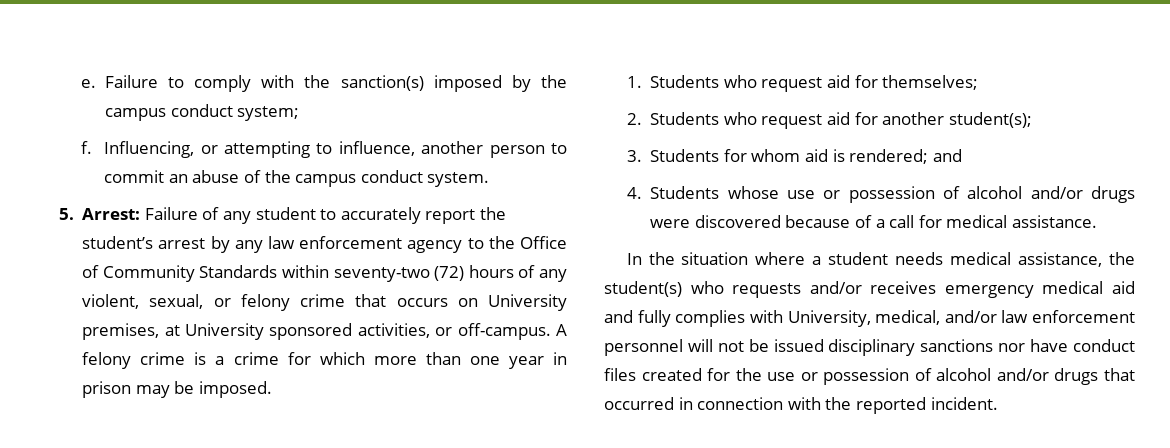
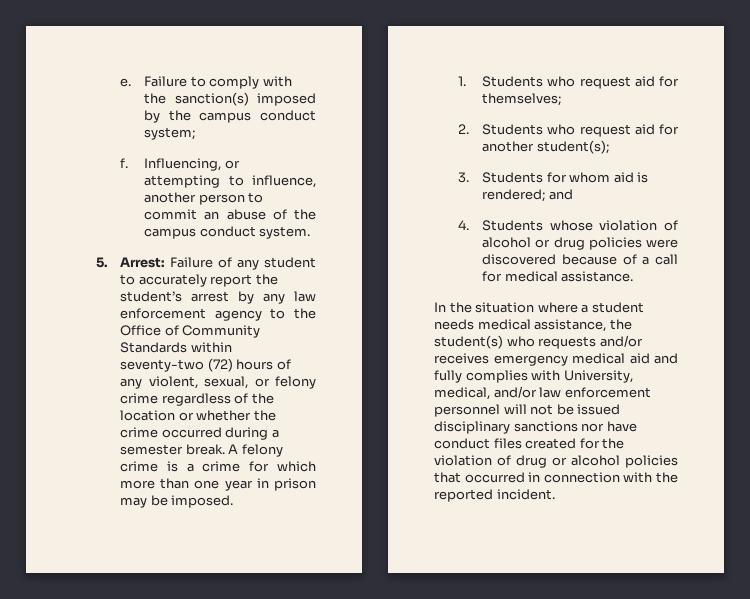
- 5. Arrest: Failure of any student to accurately report the student’s arrest by any law enforcement agency to the Office of Community Standards within seventy-two (72) hours of any violent, sexual, or felony crime that occurs on University premises, at University sponsored activities, or off-campus.
+ 5. Arrest: Failure of any student to accurately report the student’s arrest by any law enforcement agency to the Office of Community Standards within seventy-two (72) hours of any violent, sexual, or felony crime regardless of the location or whether the crime occurred during a semester break.
- 4. Students whose use or possession of alcohol and/or drugs were discovered because of a call for medical assistance.
+ 4. Students whose violation of alcohol or drug policies were discovered because of a call for medical assistance.
- In the situation where a student needs medical assistance, the student(s) who requests and/or receives emergency medical aid and fully complies with University, medical, and/or law enforcement personnel will not be issued disciplinary sanctions nor have conduct files created for the use or possession of alcohol and/or drugs that occurred in connection with the reported incident.
+ In the situation where a student needs medical assistance, the student(s) who requests and/or receives emergency medical aid and fully complies with University, medical, and/or law enforcement personnel will not be issued disciplinary sanctions nor have conduct files created for the violation of drug or alcohol policies that occurred in connection with the reported incident.

